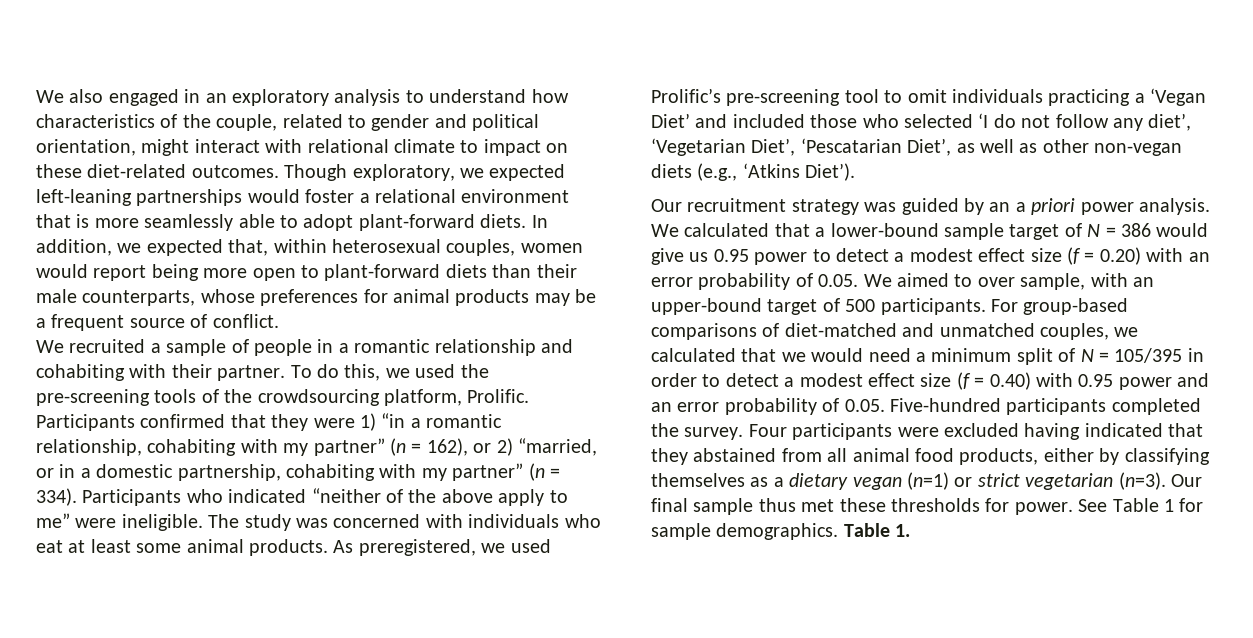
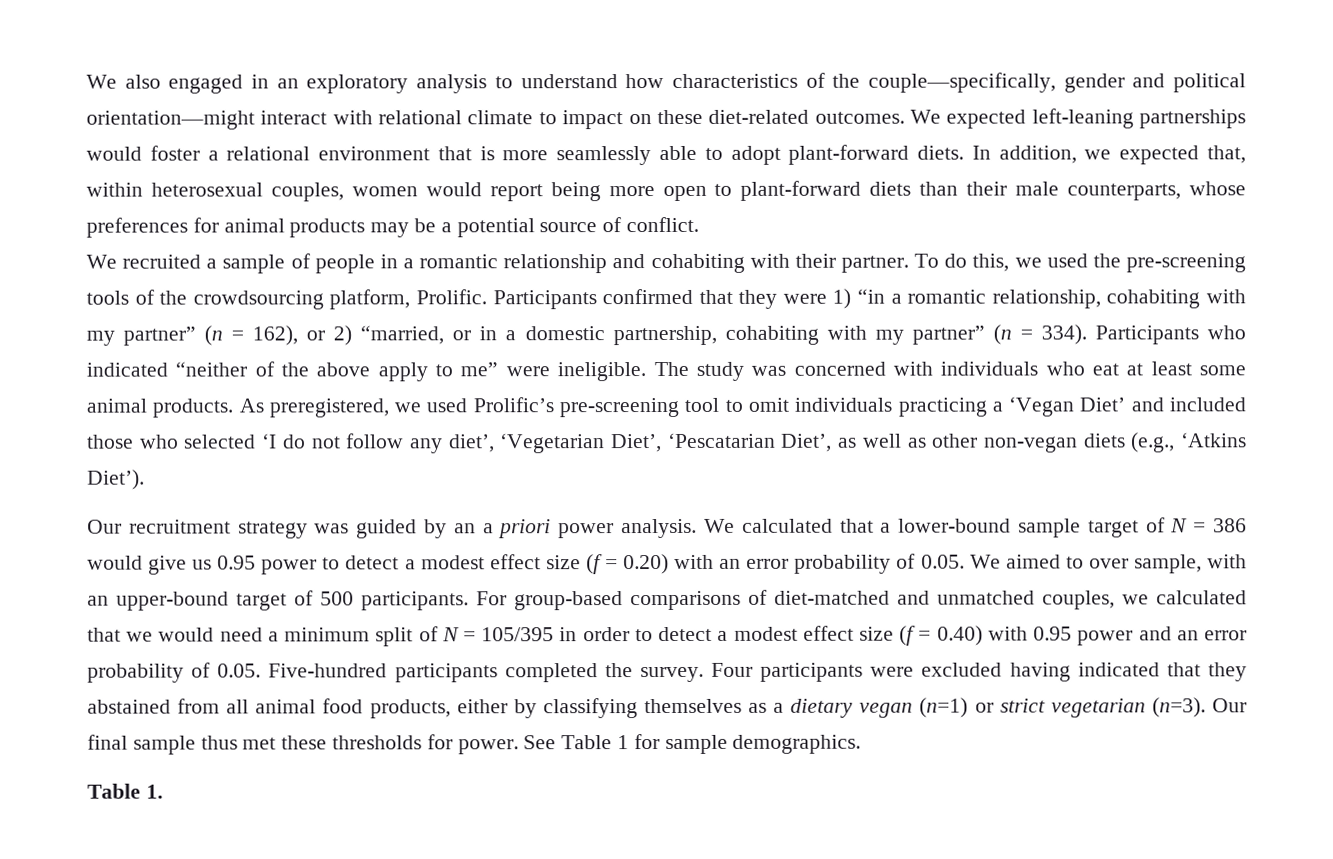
- We also engaged in an exploratory analysis to understand how characteristics of the couple, related to gender and political orientation, might interact with relational climate to impact on these diet-related outcomes.
+ We also engaged in an exploratory analysis to understand how characteristics of the couple—specifically, gender and political orientation—might interact with relational climate to impact on these diet-related outcomes.
- Though exploratory, we expected left-leaning partnerships would foster a relational environment that is more seamlessly able to adopt plant-forward diets.
+ We expected left-leaning partnerships would foster a relational environment that is more seamlessly able to adopt plant-forward diets.
- In addition, we expected that, within heterosexual couples, women would report being more open to plant-forward diets than their male counterparts, whose preferences for animal products may be a frequent source of conflict.
+ In addition, we expected that, within heterosexual couples, women would report being more open to plant-forward diets than their male counterparts, whose preferences for animal products may be a potential source of conflict.
- See Table 1 for sample demographics. Table 1.
+ See Table 1 for sample demographics.
+ Table 1.

